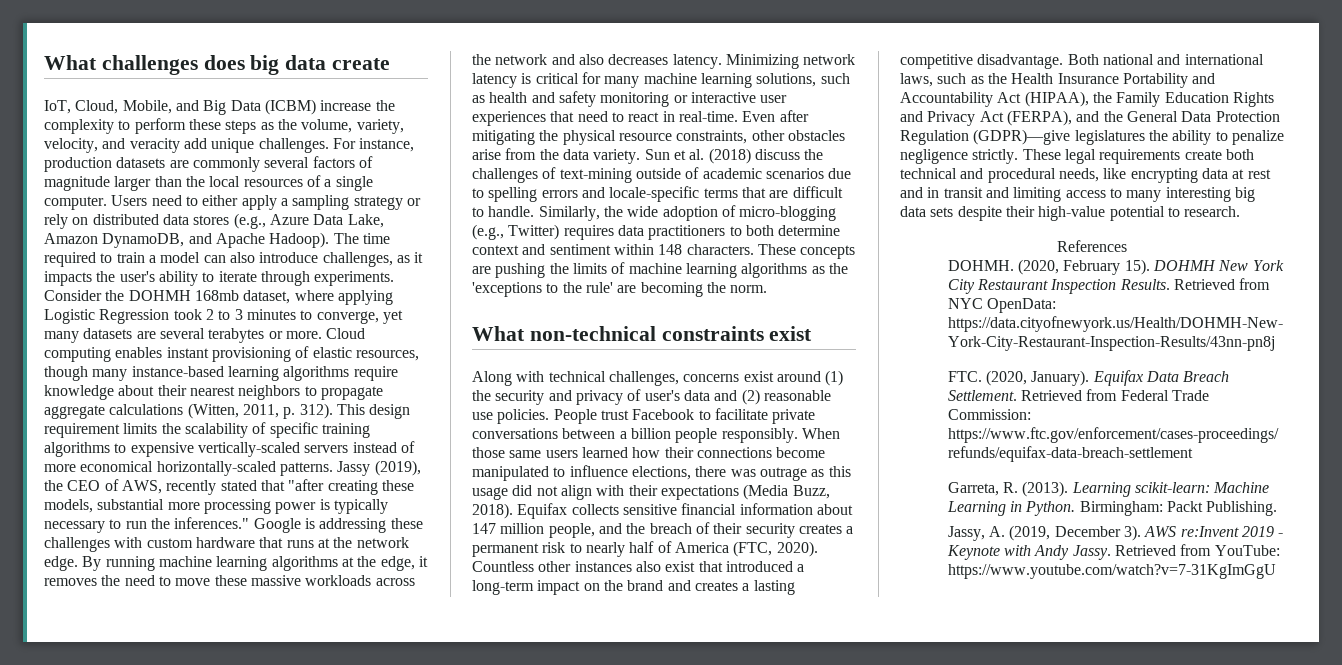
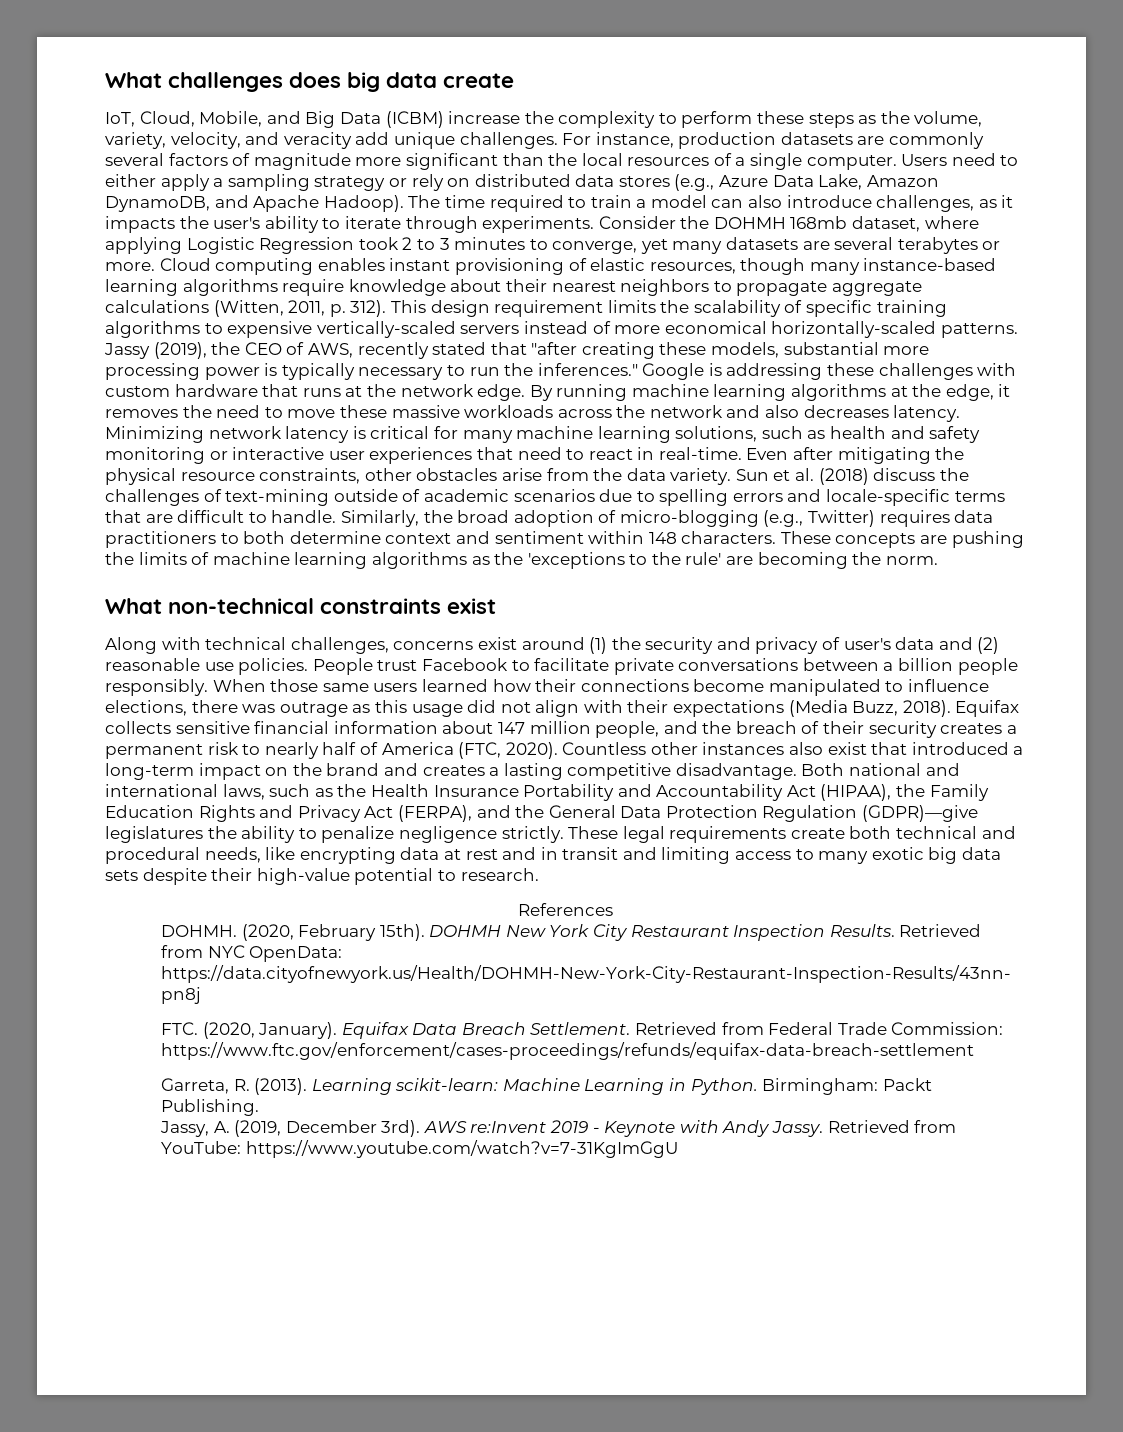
- For instance, production datasets are commonly several factors of magnitude larger than the local resources of a single computer.
+ For instance, production datasets are commonly several factors of magnitude more significant than the local resources of a single computer.
- Similarly, the wide adoption of micro-blogging (e.g., Twitter) requires data practitioners to both determine context and sentiment within 148 characters.
+ Similarly, the broad adoption of micro-blogging (e.g., Twitter) requires data practitioners to both determine context and sentiment within 148 characters.
- These legal requirements create both technical and procedural needs, like encrypting data at rest and in transit and limiting access to many interesting big data sets despite their high-value potential to research.
+ These legal requirements create both technical and procedural needs, like encrypting data at rest and in transit and limiting access to many exotic big data sets despite their high-value potential to research.
- (2020, February 15).
+ (2020, February 15th).
- Jassy, A. (2019, December 3).
+ Jassy, A. (2019, December 3rd).

